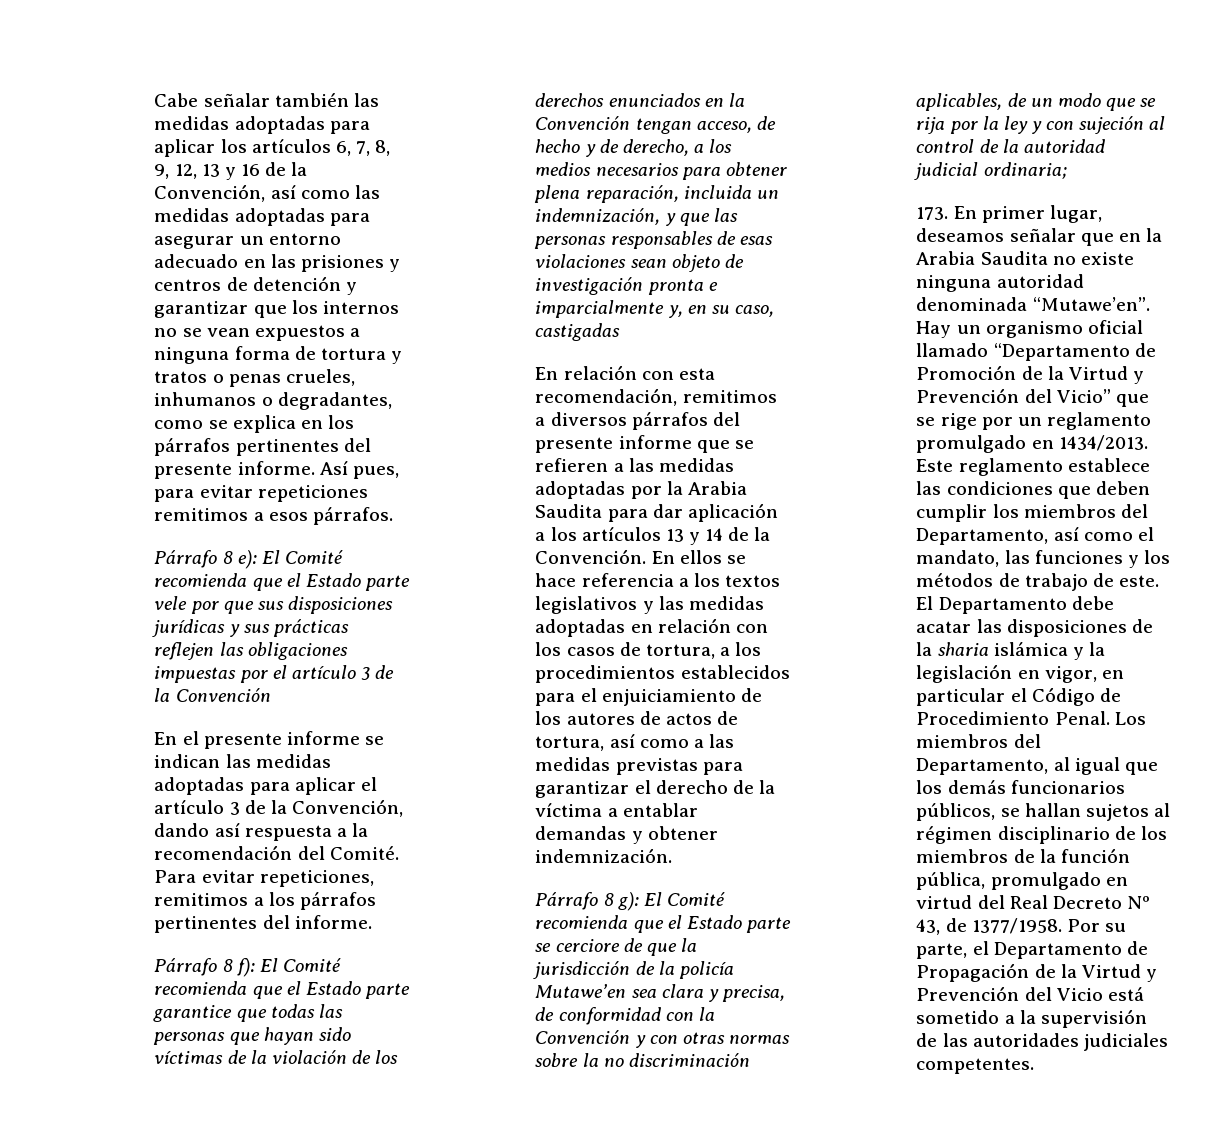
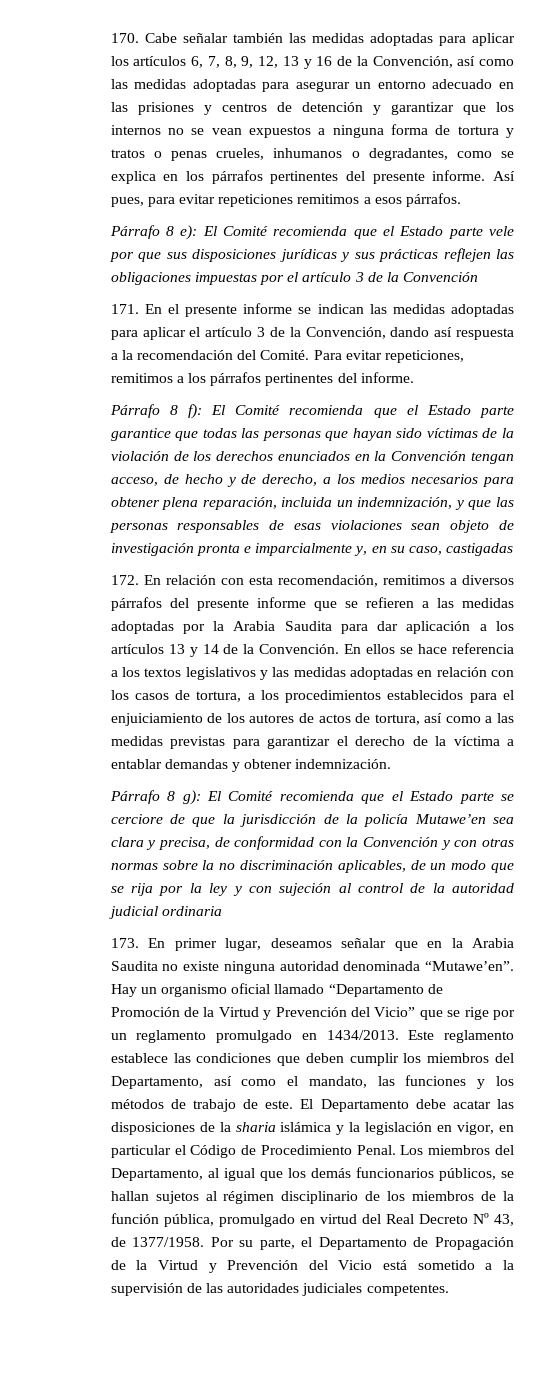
- Cabe señalar también las medidas adoptadas para aplicar los artículos 6, 7, 8, 9, 12, 13 y 16 de la Convención, así como las medidas adoptadas para asegurar un entorno adecuado en las prisiones y centros de detención y garantizar que los internos no se vean expuestos a ninguna forma de tortura y tratos o penas crueles, inhumanos o degradantes, como se explica en los párrafos pertinentes del presente informe.
+ 170. Cabe señalar también las medidas adoptadas para aplicar los artículos 6, 7, 8, 9, 12, 13 y 16 de la Convención, así como las medidas adoptadas para asegurar un entorno adecuado en las prisiones y centros de detención y garantizar que los internos no se vean expuestos a ninguna forma de tortura y tratos o penas crueles, inhumanos o degradantes, como se explica en los párrafos pertinentes del presente informe.
- En el presente informe se indican las medidas adoptadas para aplicar el artículo 3 de la Convención, dando así respuesta a la recomendación del Comité.
+ 171. En el presente informe se indican las medidas adoptadas para aplicar el artículo 3 de la Convención, dando así respuesta a la recomendación del Comité.
- En relación con esta recomendación, remitimos a diversos párrafos del presente informe que se refieren a las medidas adoptadas por la Arabia Saudita para dar aplicación a los artículos 13 y 14 de la Convención.
+ 172. En relación con esta recomendación, remitimos a diversos párrafos del presente informe que se refieren a las medidas adoptadas por la Arabia Saudita para dar aplicación a los artículos 13 y 14 de la Convención.
- Párrafo 8 g): El Comité recomienda que el Estado parte se cerciore de que la jurisdicción de la policía Mutawe’en sea clara y precisa, de conformidad con la Convención y con otras normas sobre la no discriminación aplicables, de un modo que se rija por la ley y con sujeción al control de la autoridad judicial ordinaria;
+ Párrafo 8 g): El Comité recomienda que el Estado parte se cerciore de que la jurisdicción de la policía Mutawe’en sea clara y precisa, de conformidad con la Convención y con otras normas sobre la no discriminación aplicables, de un modo que se rija por la ley y con sujeción al control de la autoridad judicial ordinaria

